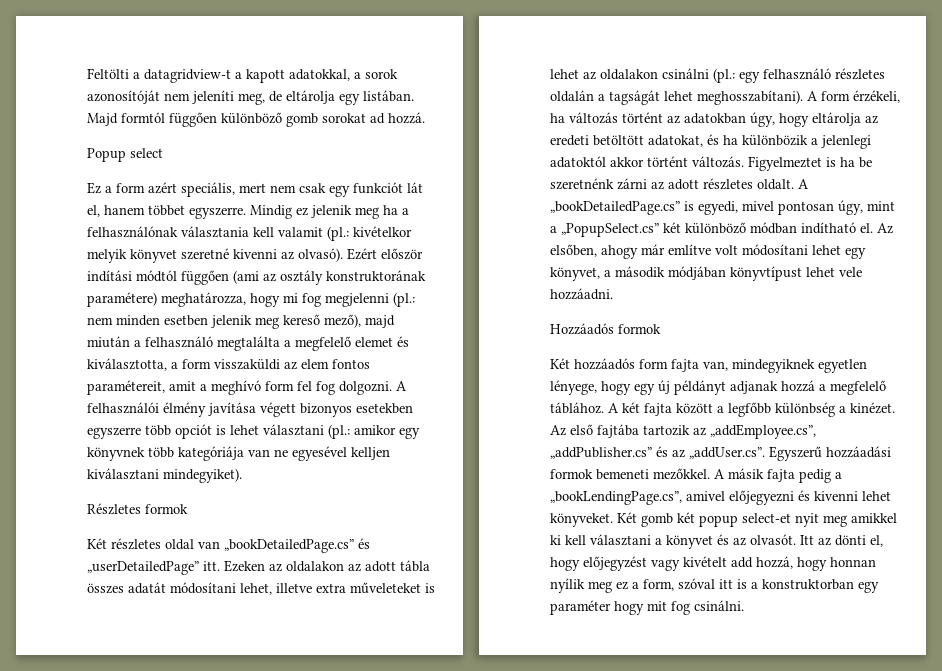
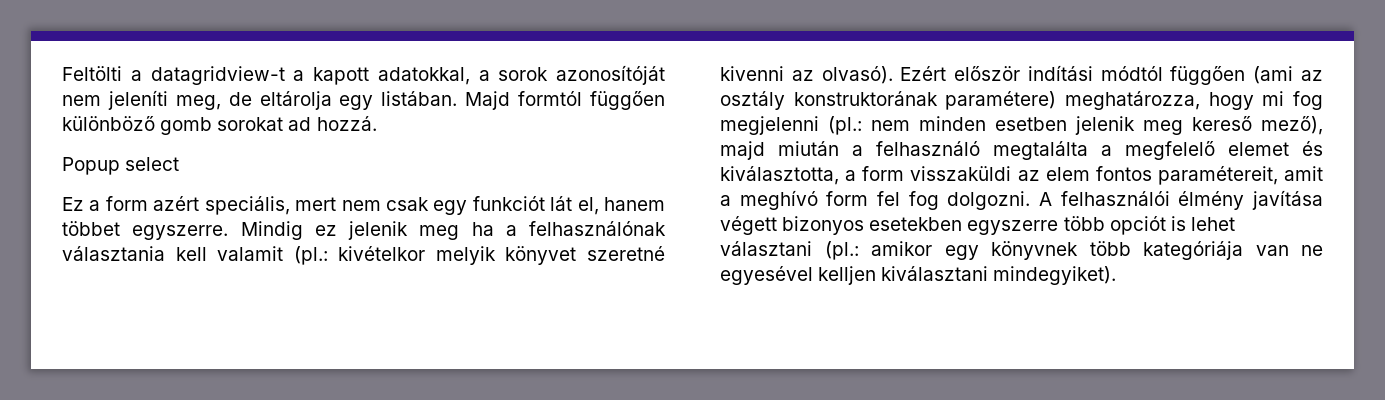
- Részletes formok
- Két részletes oldal van „bookDetailedPage.cs” és „userDetailedPage” itt. Ezeken az oldalakon az adott tábla összes adatát módosítani lehet, illetve extra műveleteket is lehet az oldalakon csinálni (pl.: egy felhasználó részletes oldalán a tagságát lehet meghosszabítani). A form érzékeli, ha változás történt az adatokban úgy, hogy eltárolja az eredeti betöltött adatokat, és ha különbözik a jelenlegi adatoktól akkor történt változás. Figyelmeztet is ha be szeretnénk zárni az adott részletes oldalt. A „bookDetailedPage.cs” is egyedi, mivel pontosan úgy, mint a „PopupSelect.cs” két különböző módban indítható el. Az elsőben, ahogy már említve volt módosítani lehet egy könyvet, a második módjában könyvtípust lehet vele hozzáadni.
- Hozzáadós formok
- Két hozzáadós form fajta van, mindegyiknek egyetlen lényege, hogy egy új példányt adjanak hozzá a megfelelő táblához. A két fajta között a legfőbb különbség a kinézet. Az első fajtába tartozik az „addEmployee.cs”, „addPublisher.cs” és az „addUser.cs”. Egyszerű hozzáadási formok bemeneti mezőkkel. A másik fajta pedig a „bookLendingPage.cs”, amivel előjegyezni és kivenni lehet könyveket. Két gomb két popup select-et nyit meg amikkel ki kell választani a könyvet és az olvasót. Itt az dönti el, hogy előjegyzést vagy kivételt add hozzá, hogy honnan nyílik meg ez a form, szóval itt is a konstruktorban egy paraméter hogy mit fog csinálni.

